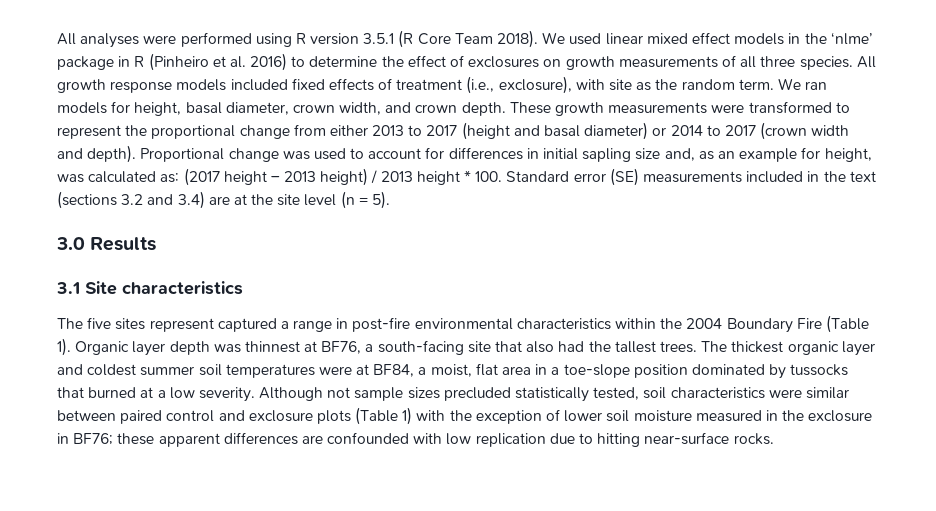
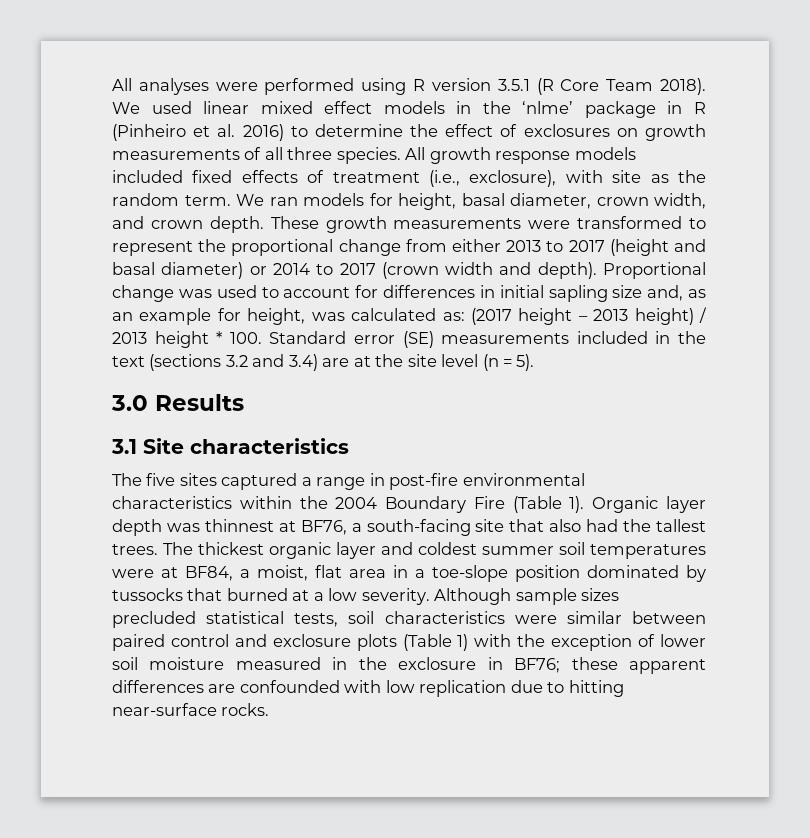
- The five sites represent captured a range in post-fire environmental characteristics within the 2004 Boundary Fire (Table 1).
+ The five sites captured a range in post-fire environmental characteristics within the 2004 Boundary Fire (Table 1).
- Although not sample sizes precluded statistically tested, soil characteristics were similar between paired control and exclosure plots (Table 1) with the exception of lower soil moisture measured in the exclosure in BF76; these apparent differences are confounded with low replication due to hitting near-surface rocks.
+ Although sample sizes precluded statistical tests, soil characteristics were similar between paired control and exclosure plots (Table 1) with the exception of lower soil moisture measured in the exclosure in BF76; these apparent differences are confounded with low replication due to hitting near-surface rocks.

